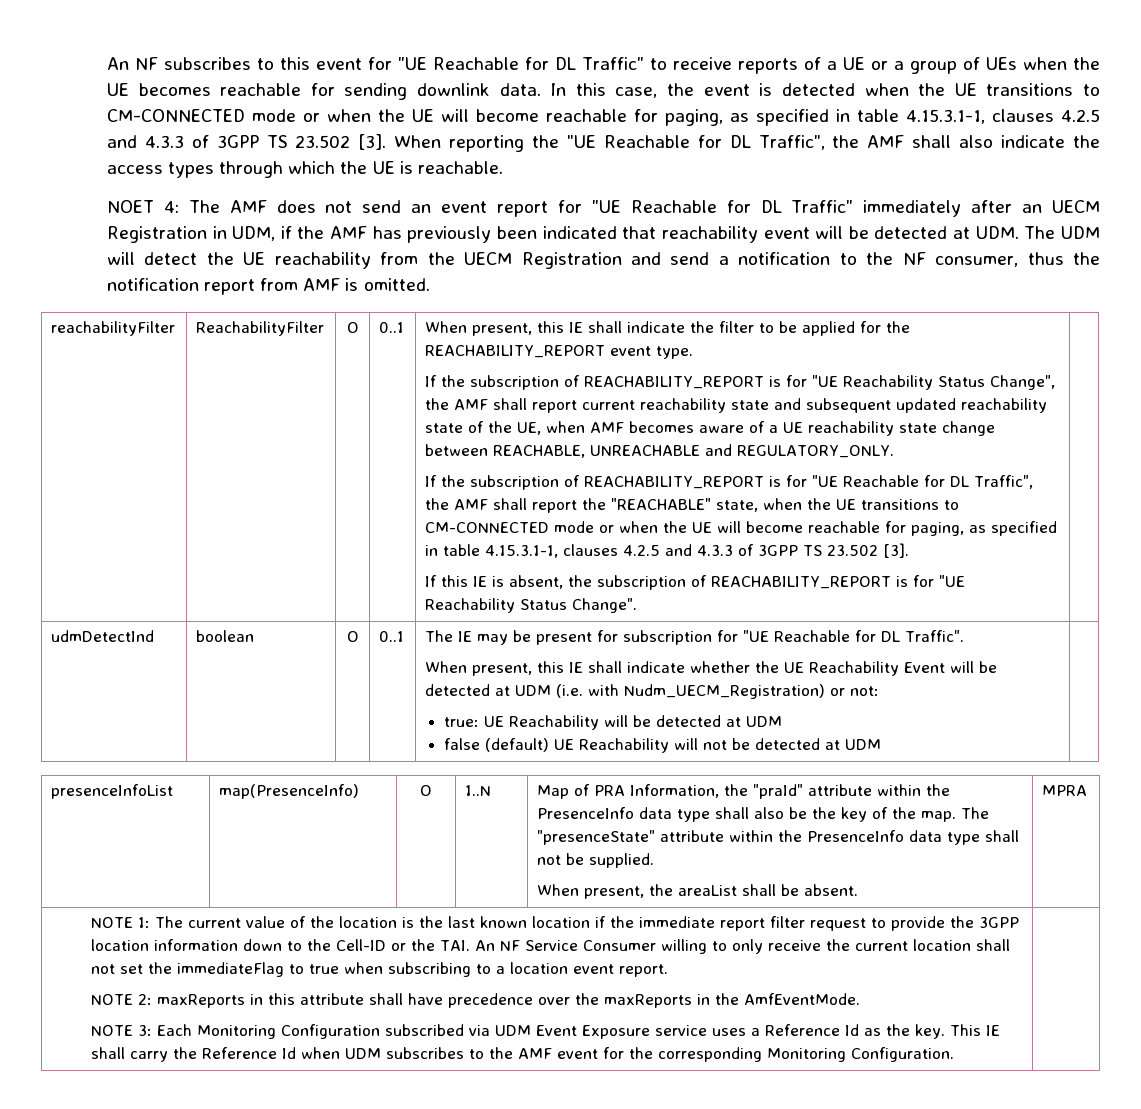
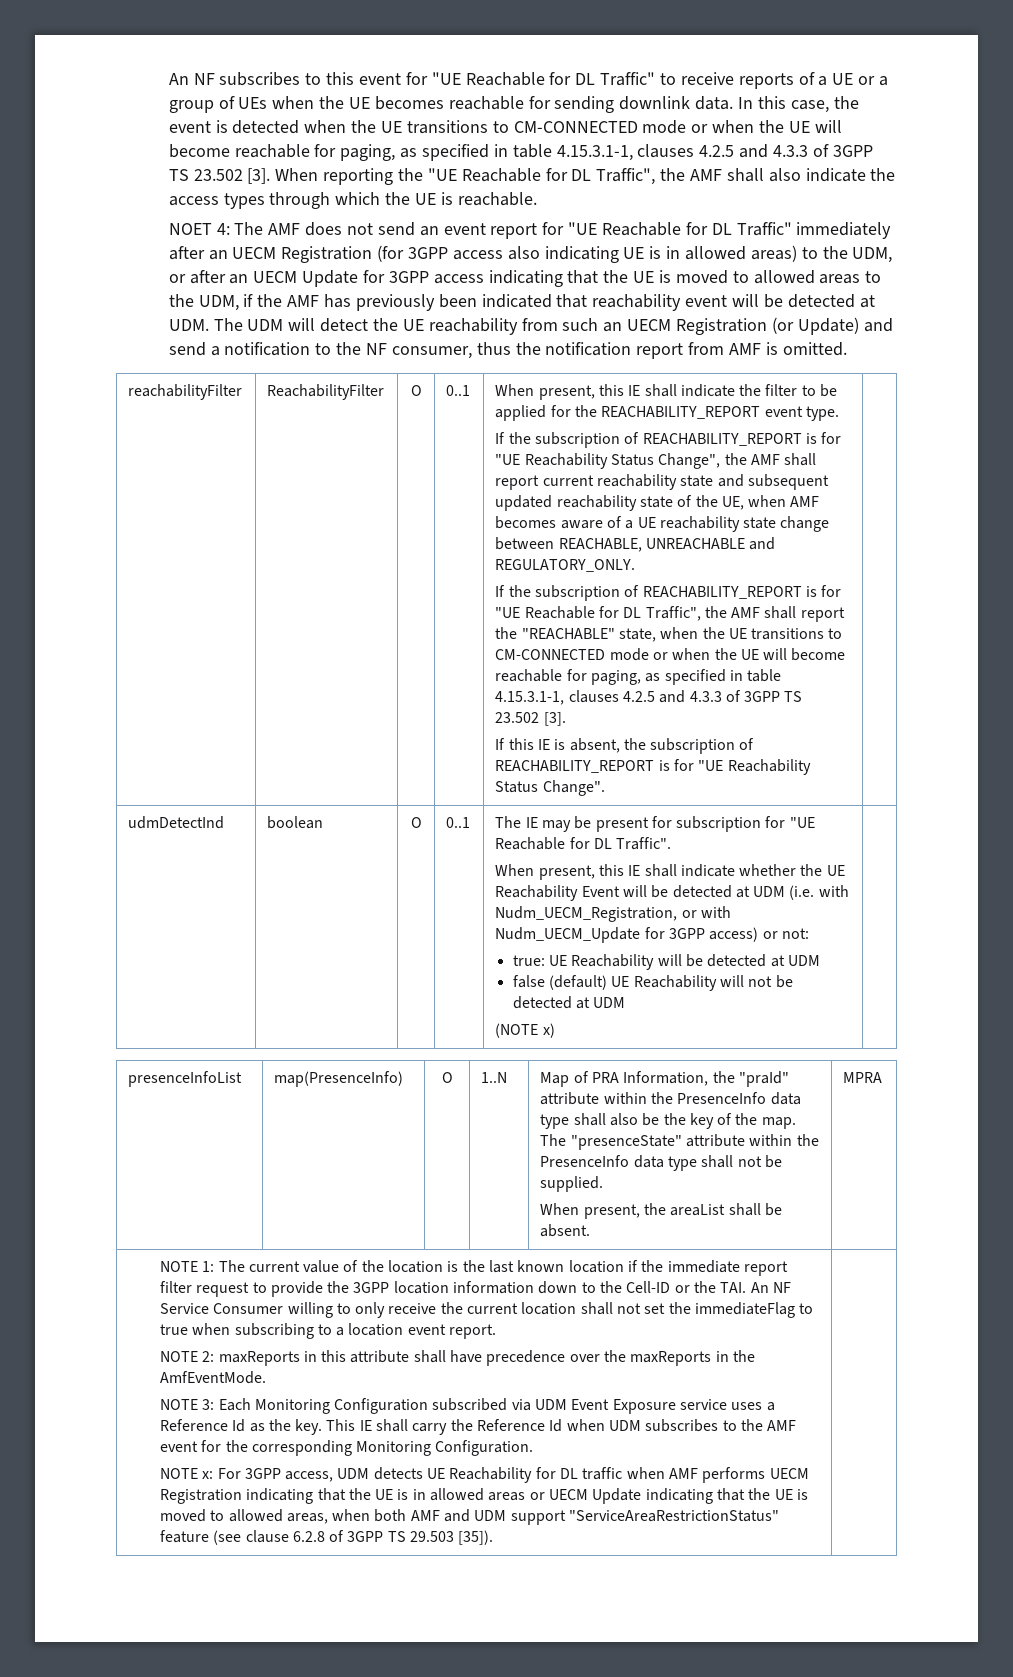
- The AMF does not send an event report for "UE Reachable for DL Traffic" immediately after an UECM Registration in UDM, if the AMF has previously been indicated that reachability event will be detected at UDM. The UDM will detect the UE reachability from the UECM Registration and send a notification to the NF consumer, thus the notification report from AMF is omitted.
+ The AMF does not send an event report for "UE Reachable for DL Traffic" immediately after an UECM Registration (for 3GPP access also indicating UE is in allowed areas) to the UDM, or after an UECM Update for 3GPP access indicating that the UE is moved to allowed areas to the UDM, if the AMF has previously been indicated that reachability event will be detected at UDM. The UDM will detect the UE reachability from such an UECM Registration (or Update) and send a notification to the NF consumer, thus the notification report from AMF is omitted.
- When present, this IE shall indicate whether the UE Reachability Event will be detected at UDM (i.e. with Nudm_UECM_Registration) or not:
+ When present, this IE shall indicate whether the UE Reachability Event will be detected at UDM (i.e. with Nudm_UECM_Registration, or with Nudm_UECM_Update for 3GPP access) or not:
+ (NOTE x)
+ NOTE x: For 3GPP access, UDM detects UE Reachability for DL traffic when AMF performs UECM Registration indicating that the UE is in allowed areas or UECM Update indicating that the UE is moved to allowed areas, when both AMF and UDM support "ServiceAreaRestrictionStatus" feature (see clause 6.2.8 of 3GPP TS 29.503 [35]).

